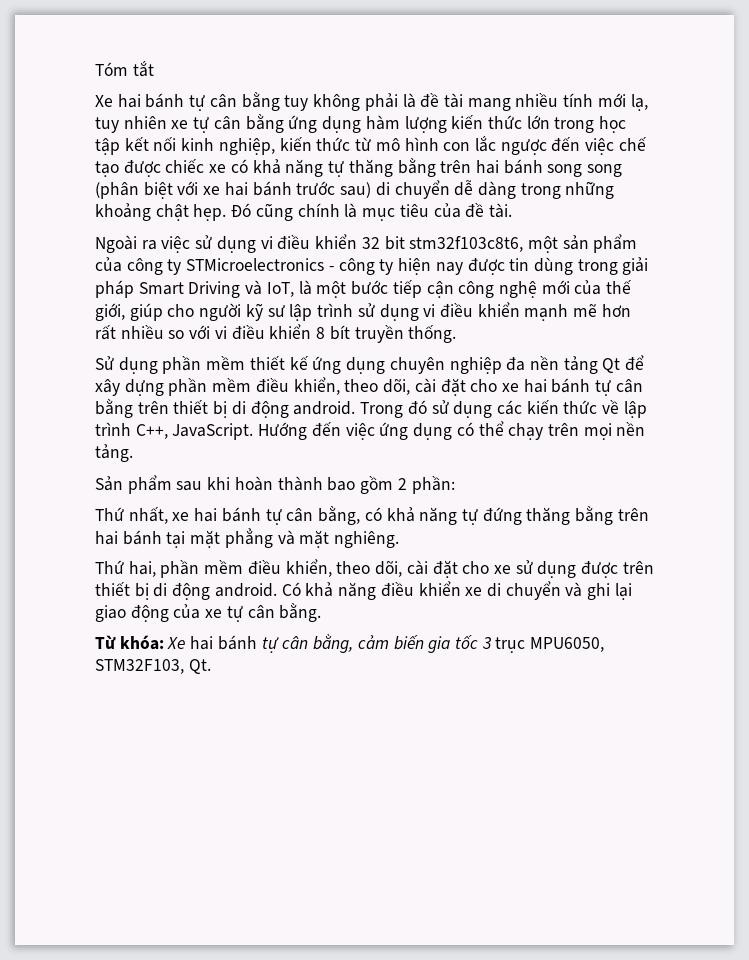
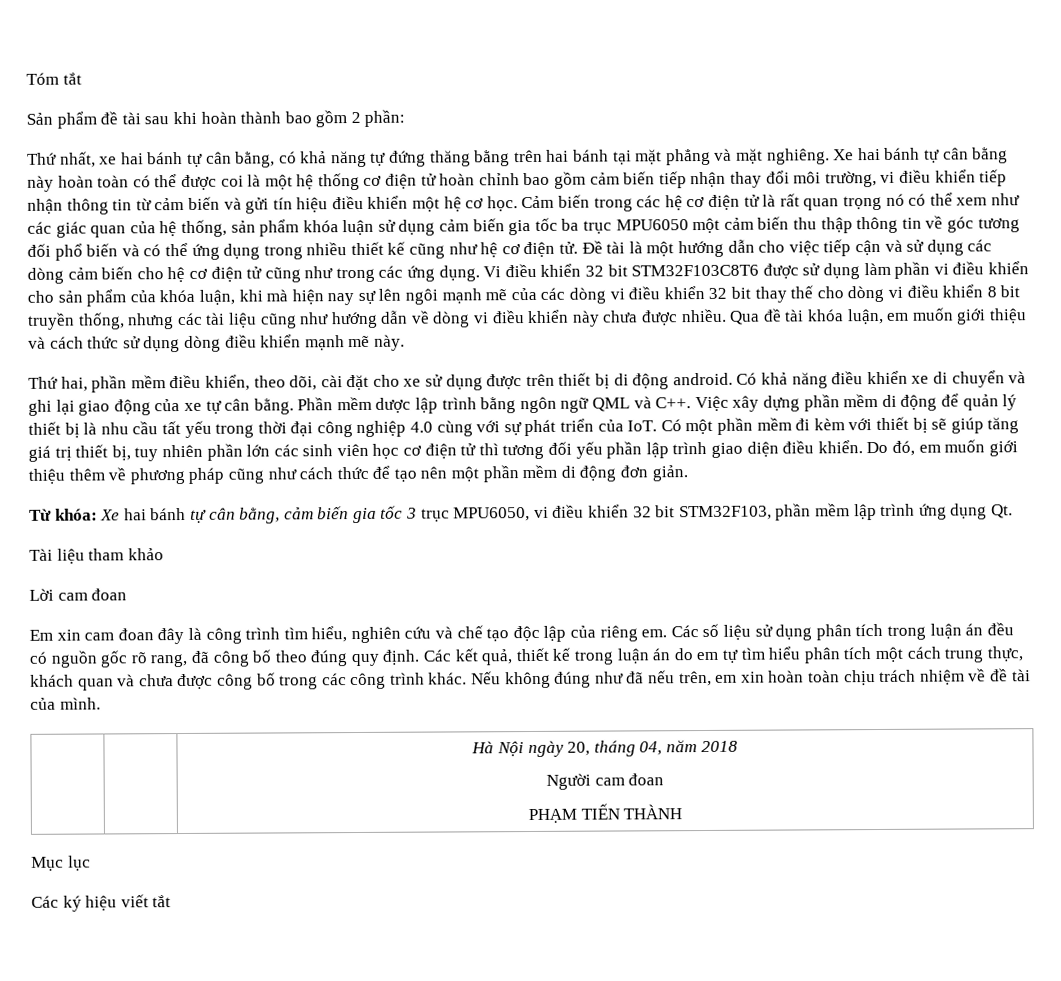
- Xe hai bánh tự cân bằng tuy không phải là đề tài mang nhiều tính mới lạ, tuy nhiên xe tự cân bằng ứng dụng hàm lượng kiến thức lớn trong học tập kết nối kinh nghiệp, kiến thức từ mô hình con lắc ngược đến việc chế tạo được chiếc xe có khả năng tự thăng bằng trên hai bánh song song (phân biệt với xe hai bánh trước sau) di chuyển dễ dàng trong những khoảng chật hẹp. Đó cũng chính là mục tiêu của đề tài.
- Ngoài ra việc sử dụng vi điều khiển 32 bit stm32f103c8t6, một sản phẩm của công ty STMicroelectronics - công ty hiện nay được tin dùng trong giải pháp Smart Driving và IoT, là một bước tiếp cận công nghệ mới của thế giới, giúp cho người kỹ sư lập trình sử dụng vi điều khiển mạnh mẽ hơn rất nhiều so với vi điều khiển 8 bít truyền thống.
- Sử dụng phần mềm thiết kế ứng dụng chuyên nghiệp đa nền tảng Qt để xây dựng phần mềm điều khiển, theo dõi, cài đặt cho xe hai bánh tự cân bằng trên thiết bị di động android. Trong đó sử dụng các kiến thức về lập trình C++, JavaScript. Hướng đến việc ứng dụng có thể chạy trên mọi nền tảng.
- Sản phẩm sau khi hoàn thành bao gồm 2 phần:
+ Sản phẩm đề tài sau khi hoàn thành bao gồm 2 phần:
+ Xe hai bánh tự cân bằng này hoàn toàn có thể được coi là một hệ thống cơ điện tử hoàn chỉnh bao gồm cảm biến tiếp nhận thay đổi môi trường, vi điều khiển tiếp nhận thông tin từ cảm biến và gửi tín hiệu điều khiển một hệ cơ học. Cảm biến trong các hệ cơ điện tử là rất quan trọng nó có thể xem như các giác quan của hệ thống, sản phẩm khóa luận sử dụng cảm biến gia tốc ba trục MPU6050 một cảm biến thu thập thông tin về góc tương đối phổ biến và có thể ứng dụng trong nhiều thiết kế cũng như hệ cơ điện tử. Đề tài là một hướng dẫn cho việc tiếp cận và sử dụng các dòng cảm biến cho hệ cơ điện tử cũng như trong các ứng dụng. Vi điều khiển 32 bit STM32F103C8T6 được sử dụng làm phần vi điều khiển cho sản phẩm của khóa luận, khi mà hiện nay sự lên ngôi mạnh mẽ của các dòng vi điều khiển 32 bit thay thế cho dòng vi điều khiển 8 bit truyền thống, nhưng các tài liệu cũng như hướng dẫn về dòng vi điều khiển này chưa được nhiều. Qua đề tài khóa luận, em muốn giới thiệu và cách thức sử dụng dòng điều khiển mạnh mẽ này.
+ Phần mềm dược lập trình bằng ngôn ngữ QML và C++. Việc xây dựng phần mềm di động để quản lý thiết bị là nhu cầu tất yếu trong thời đại công nghiệp 4.0 cùng với sự phát triển của IoT. Có một phần mềm đi kèm với thiết bị sẽ giúp tăng giá trị thiết bị, tuy nhiên phần lớn các sinh viên học cơ điện tử thì tương đối yếu phần lập trình giao diện điều khiển. Do đó, em muốn giới thiệu thêm về phương pháp cũng như cách thức để tạo nên một phần mềm di động đơn giản.
- Từ khóa: Xe hai bánh tự cân bằng, cảm biến gia tốc 3 trục MPU6050, STM32F103, Qt.
+ Từ khóa: Xe hai bánh tự cân bằng, cảm biến gia tốc 3 trục MPU6050, vi điều khiển 32 bit STM32F103, phần mềm lập trình ứng dụng Qt.
+ Tài liệu tham khảo
+ Lời cam đoan
+ Em xin cam đoan đây là công trình tìm hiểu, nghiên cứu và chế tạo độc lập của riêng em. Các số liệu sử dụng phân tích trong luận án đều có nguồn gốc rõ rang, đã công bố theo đúng quy định. Các kết quả, thiết kế trong luận án do em tự tìm hiểu phân tích một cách trung thực, khách quan và chưa được công bố trong các công trình khác. Nếu không đúng như đã nếu trên, em xin hoàn toàn chịu trách nhiệm về đề tài của mình.
+ | | Hà Nội ngày 20, tháng 04, năm 2018
+ Người cam đoan
+ PHẠM TIẾN THÀNH
+ Mục lục
+ Các ký hiệu viết tắt

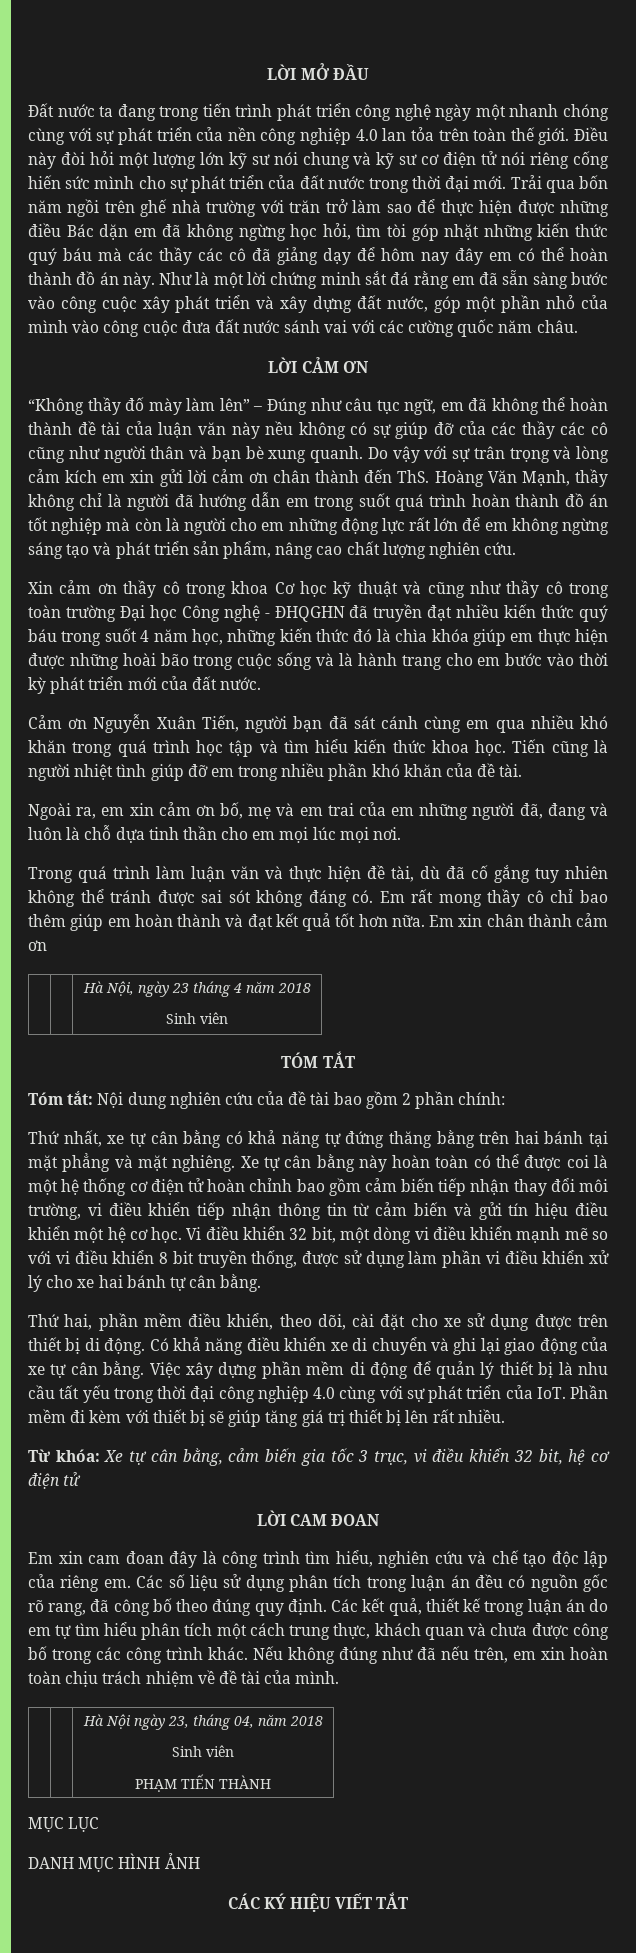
- Tóm tắt
- Sản phẩm đề tài sau khi hoàn thành bao gồm 2 phần:
+ LỜI MỞ ĐẦU
+ Đất nước ta đang trong tiến trình phát triển công nghệ ngày một nhanh chóng cùng với sự phát triển của nền công nghiệp 4.0 lan tỏa trên toàn thế giới. Điều này đòi hỏi một lượng lớn kỹ sư nói chung và kỹ sư cơ điện tử nói riêng cống hiến sức mình cho sự phát triển của đất nước trong thời đại mới. Trải qua bốn năm ngồi trên ghế nhà trường với trăn trở làm sao để thực hiện được những điều Bác dặn em đã không ngừng học hỏi, tìm tòi góp nhặt những kiến thức quý báu mà các thầy các cô đã giảng dạy để hôm nay đây em có thể hoàn thành đồ án này. Như là một lời chứng minh sắt đá rằng em đã sẵn sàng bước vào công cuộc xây phát triển và xây dựng đất nước, góp một phần nhỏ của mình vào công cuộc đưa đất nước sánh vai với các cường quốc năm châu.
+ LỜI CẢM ƠN
+ “Không thầy đố mày làm lên” – Đúng như câu tục ngữ, em đã không thể hoàn thành đề tài của luận văn này nều không có sự giúp đỡ của các thầy các cô cũng như người thân và bạn bè xung quanh. Do vậy với sự trân trọng và lòng cảm kích em xin gửi lời cảm ơn chân thành đến ThS. Hoàng Văn Mạnh, thầy không chỉ là người đã hướng dẫn em trong suốt quá trình hoàn thành đồ án tốt nghiệp mà còn là người cho em những động lực rất lớn để em không ngừng sáng tạo và phát triển sản phẩm, nâng cao chất lượng nghiên cứu.
+ Xin cảm ơn thầy cô trong khoa Cơ học kỹ thuật và cũng như thầy cô trong toàn trường Đại học Công nghệ - ĐHQGHN đã truyền đạt nhiều kiến thức quý báu trong suốt 4 năm học, những kiến thức đó là chìa khóa giúp em thực hiện được những hoài bão trong cuộc sống và là hành trang cho em bước vào thời kỳ phát triển mới của đất nước.
+ Cảm ơn Nguyễn Xuân Tiến, người bạn đã sát cánh cùng em qua nhiều khó khăn trong quá trình học tập và tìm hiểu kiến thức khoa học. Tiến cũng là người nhiệt tình giúp đỡ em trong nhiều phần khó khăn của đề tài.
+ Ngoài ra, em xin cảm ơn bố, mẹ và em trai của em những người đã, đang và luôn là chỗ dựa tinh thần cho em mọi lúc mọi nơi.
+ Trong quá trình làm luận văn và thực hiện đề tài, dù đã cố gắng tuy nhiên không thể tránh được sai sót không đáng có. Em rất mong thầy cô chỉ bao thêm giúp em hoàn thành và đạt kết quả tốt hơn nữa. Em xin chân thành cảm ơn
+ | | Hà Nội, ngày 23 tháng 4 năm 2018
+ Sinh viên
+ TÓM TẮT
+ Tóm tắt: Nội dung nghiên cứu của đề tài bao gồm 2 phần chính:
- Thứ nhất, xe hai bánh tự cân bằng, có khả năng tự đứng thăng bằng trên hai bánh tại mặt phẳng và mặt nghiêng.
+ Thứ nhất, xe tự cân bằng có khả năng tự đứng thăng bằng trên hai bánh tại mặt phẳng và mặt nghiêng.
- Xe hai bánh tự cân bằng này hoàn toàn có thể được coi là một hệ thống cơ điện tử hoàn chỉnh bao gồm cảm biến tiếp nhận thay đổi môi trường, vi điều khiển tiếp nhận thông tin từ cảm biến và gửi tín hiệu điều khiển một hệ cơ học.
+ Xe tự cân bằng này hoàn toàn có thể được coi là một hệ thống cơ điện tử hoàn chỉnh bao gồm cảm biến tiếp nhận thay đổi môi trường, vi điều khiển tiếp nhận thông tin từ cảm biến và gửi tín hiệu điều khiển một hệ cơ học.
- Cảm biến trong các hệ cơ điện tử là rất quan trọng nó có thể xem như các giác quan của hệ thống, sản phẩm khóa luận sử dụng cảm biến gia tốc ba trục MPU6050 một cảm biến thu thập thông tin về góc tương đối phổ biến và có thể ứng dụng trong nhiều thiết kế cũng như hệ cơ điện tử. Đề tài là một hướng dẫn cho việc tiếp cận và sử dụng các dòng cảm biến cho hệ cơ điện tử cũng như trong các ứng dụng. Vi điều khiển 32 bit STM32F103C8T6 được sử dụng làm phần vi điều khiển cho sản phẩm của khóa luận, khi mà hiện nay sự lên ngôi mạnh mẽ của các dòng vi điều khiển 32 bit thay thế cho dòng vi điều khiển 8 bit truyền thống, nhưng các tài liệu cũng như hướng dẫn về dòng vi điều khiển này chưa được nhiều. Qua đề tài khóa luận, em muốn giới thiệu và cách thức sử dụng dòng điều khiển mạnh mẽ này.
+ Vi điều khiển 32 bit, một dòng vi điều khiển mạnh mẽ so với vi điều khiển 8 bit truyền thống, được sử dụng làm phần vi điều khiển xử lý cho xe hai bánh tự cân bằng.
- Thứ hai, phần mềm điều khiển, theo dõi, cài đặt cho xe sử dụng được trên thiết bị di động android.
+ Thứ hai, phần mềm điều khiển, theo dõi, cài đặt cho xe sử dụng được trên thiết bị di động.
- Phần mềm dược lập trình bằng ngôn ngữ QML và C++. Việc xây dựng phần mềm di động để quản lý thiết bị là nhu cầu tất yếu trong thời đại công nghiệp 4.0 cùng với sự phát triển của IoT. Có một phần mềm đi kèm với thiết bị sẽ giúp tăng giá trị thiết bị, tuy nhiên phần lớn các sinh viên học cơ điện tử thì tương đối yếu phần lập trình giao diện điều khiển. Do đó, em muốn giới thiệu thêm về phương pháp cũng như cách thức để tạo nên một phần mềm di động đơn giản.
+ Việc xây dựng phần mềm di động để quản lý thiết bị là nhu cầu tất yếu trong thời đại công nghiệp 4.0 cùng với sự phát triển của IoT. Phần mềm đi kèm với thiết bị sẽ giúp tăng giá trị thiết bị lên rất nhiều.
- Từ khóa: Xe hai bánh tự cân bằng, cảm biến gia tốc 3 trục MPU6050, vi điều khiển 32 bit STM32F103, phần mềm lập trình ứng dụng Qt.
- Tài liệu tham khảo
- Lời cam đoan
+ Từ khóa: Xe tự cân bằng, cảm biến gia tốc 3 trục, vi điều khiển 32 bit, hệ cơ điện tử
+ LỜI CAM ĐOAN
- | | Hà Nội ngày 20, tháng 04, năm 2018
- Người cam đoan
+ | | Hà Nội ngày 23, tháng 04, năm 2018
+ Sinh viên
- Mục lục
- Các ký hiệu viết tắt
+ MỤC LỤC
+ DANH MỤC HÌNH ẢNH
+ CÁC KÝ HIỆU VIẾT TẮT

